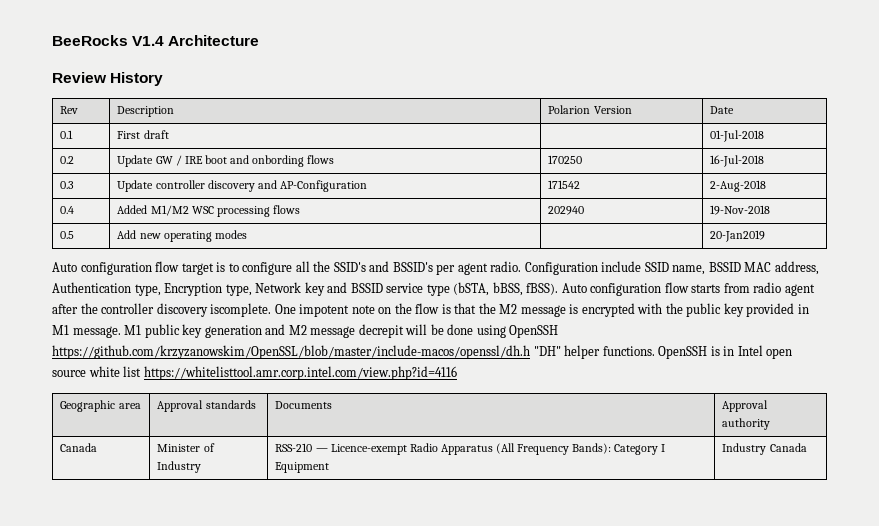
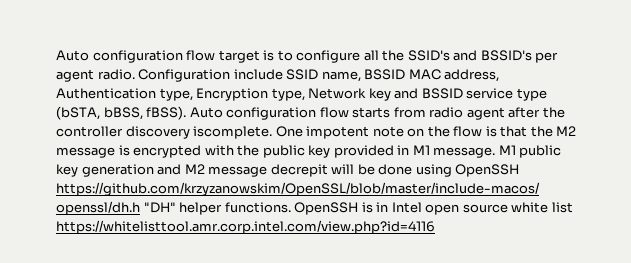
- BeeRocks V1.4 Architecture
- Review History
- Rev | Description | Polarion Version | Date
- 0.1 | First draft | | 01-Jul-2018
- 0.2 | Update GW / IRE boot and onbording flows | 170250 | 16-Jul-2018
- 0.3 | Update controller discovery and AP-Configuration | 171542 | 2-Aug-2018
- 0.4 | Added M1/M2 WSC processing flows | 202940 | 19-Nov-2018
- 0.5 | Add new operating modes | | 20-Jan2019
- Geographic area | Approval standards | Documents | Approval authority
- Canada | Minister of Industry | RSS-210 — Licence-exempt Radio Apparatus (All Frequency Bands): Category I Equipment | Industry Canada

